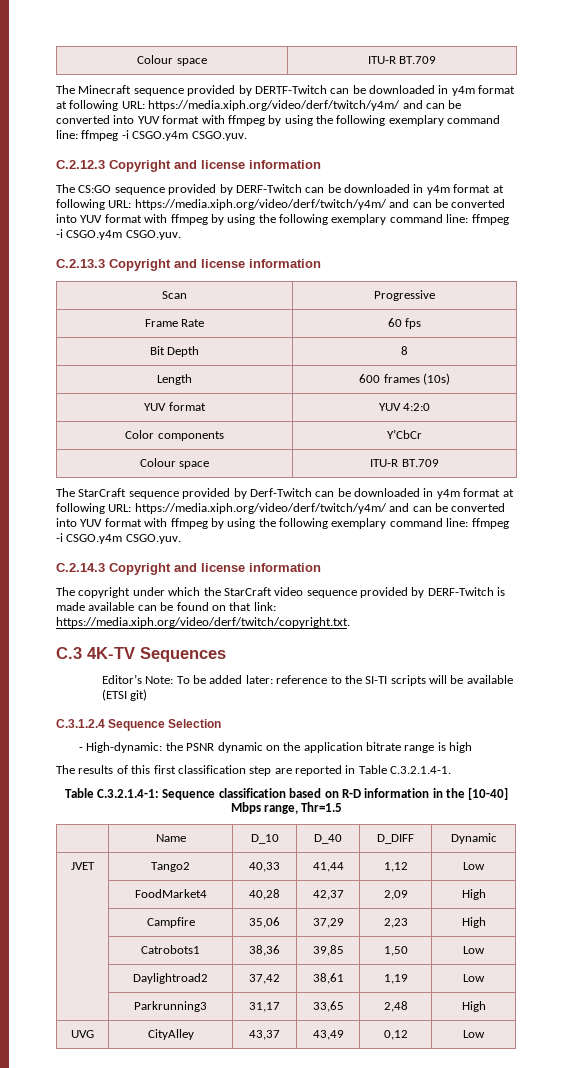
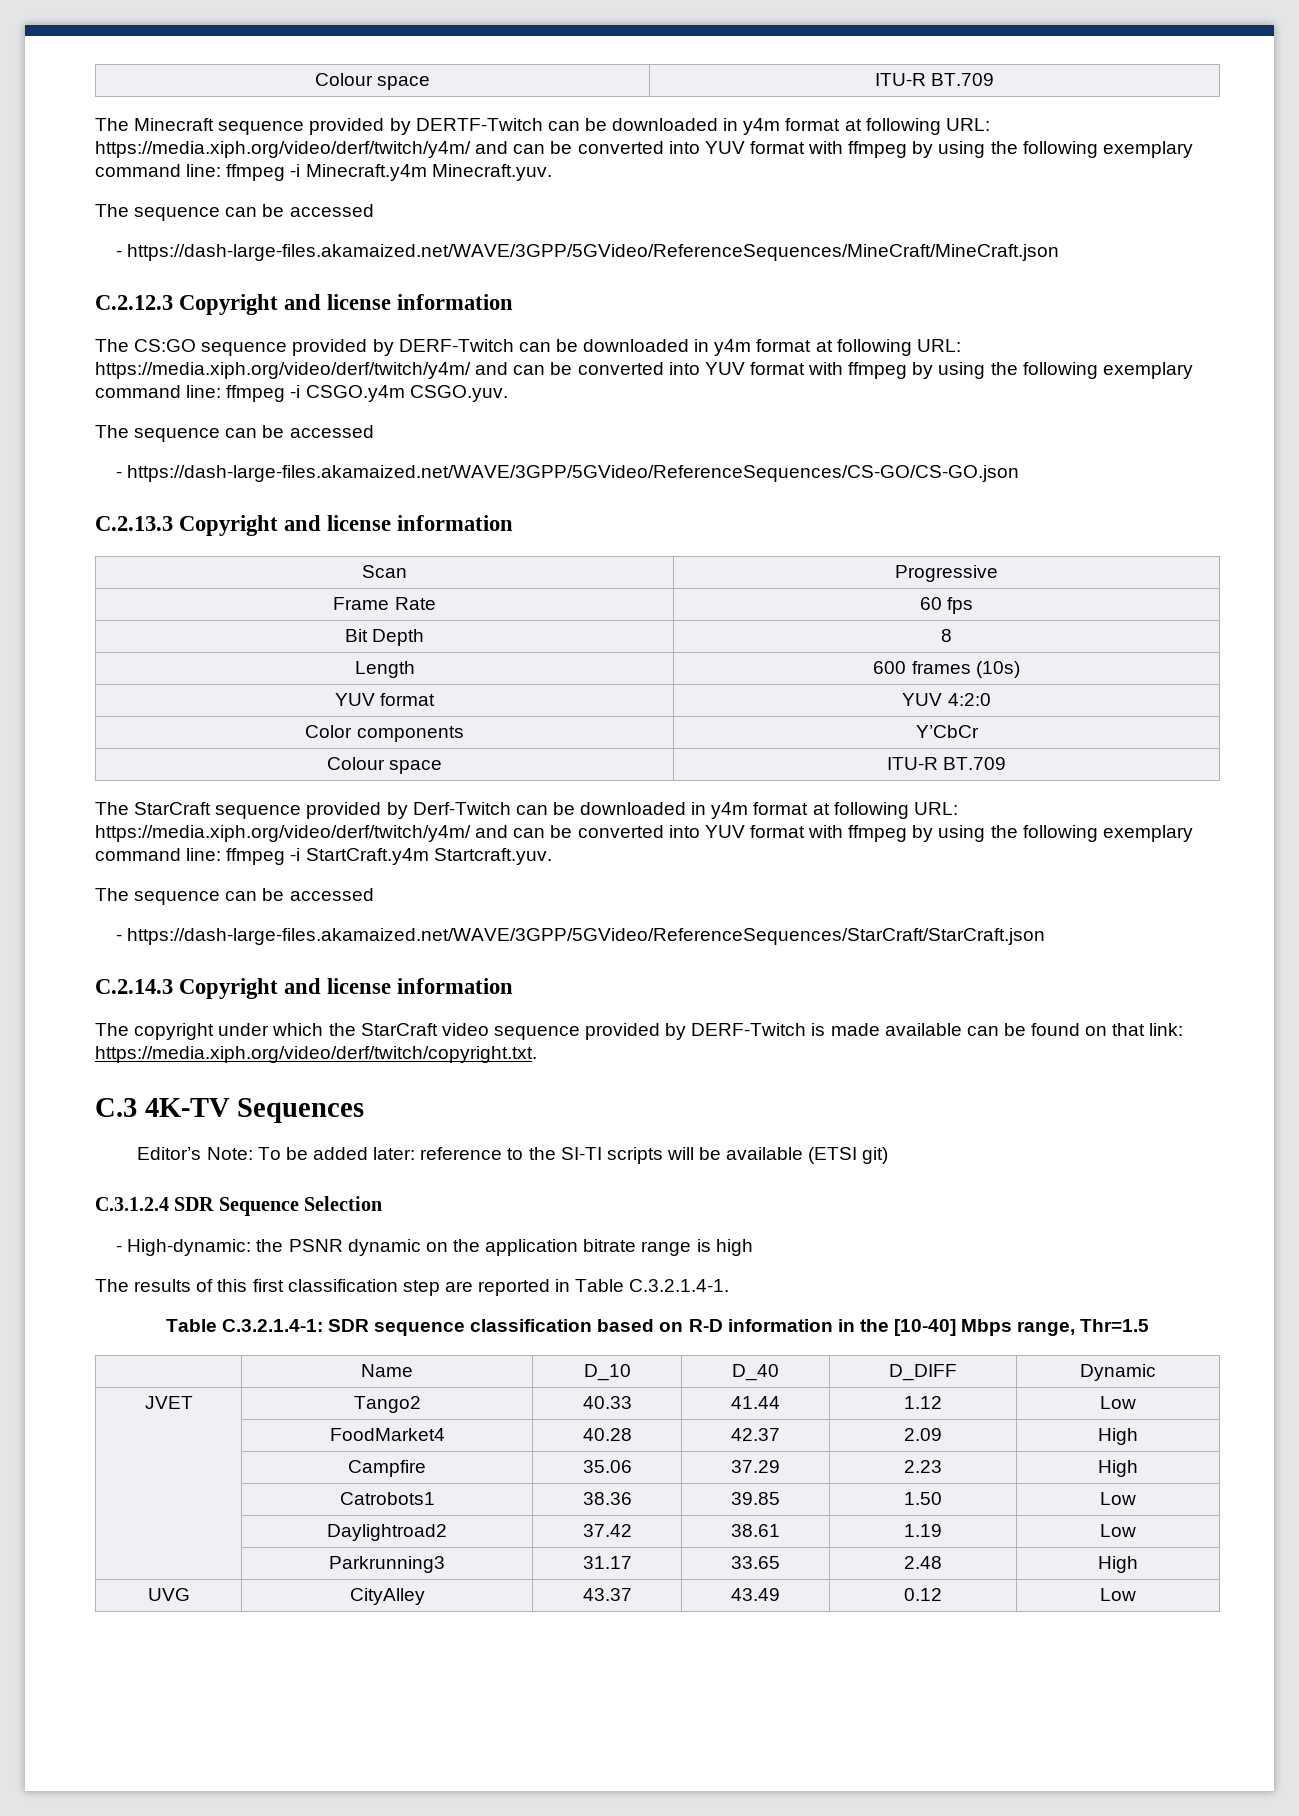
- The Minecraft sequence provided by DERTF-Twitch can be downloaded in y4m format at following URL: https://media.xiph.org/video/derf/twitch/y4m/ and can be converted into YUV format with ffmpeg by using the following exemplary command line: ffmpeg -i CSGO.y4m CSGO.yuv.
+ The Minecraft sequence provided by DERTF-Twitch can be downloaded in y4m format at following URL: https://media.xiph.org/video/derf/twitch/y4m/ and can be converted into YUV format with ffmpeg by using the following exemplary command line: ffmpeg -i Minecraft.y4m Minecraft.yuv.
+ The sequence can be accessed
+ - https://dash-large-files.akamaized.net/WAVE/3GPP/5GVideo/ReferenceSequences/MineCraft/MineCraft.json
  The CS:GO sequence provided by DERF-Twitch can be downloaded in y4m format at following URL: https://media.xiph.org/video/derf/twitch/y4m/ and can be converted into YUV format with ffmpeg by using the following exemplary command line: ffmpeg -i CSGO.y4m CSGO.yuv.
+ The sequence can be accessed
+ - https://dash-large-files.akamaized.net/WAVE/3GPP/5GVideo/ReferenceSequences/CS-GO/CS-GO.json
- The StarCraft sequence provided by Derf-Twitch can be downloaded in y4m format at following URL: https://media.xiph.org/video/derf/twitch/y4m/ and can be converted into YUV format with ffmpeg by using the following exemplary command line: ffmpeg -i CSGO.y4m CSGO.yuv.
+ The StarCraft sequence provided by Derf-Twitch can be downloaded in y4m format at following URL: https://media.xiph.org/video/derf/twitch/y4m/ and can be converted into YUV format with ffmpeg by using the following exemplary command line: ffmpeg -i StartCraft.y4m Startcraft.yuv.
+ The sequence can be accessed
+ - https://dash-large-files.akamaized.net/WAVE/3GPP/5GVideo/ReferenceSequences/StarCraft/StarCraft.json
- C.3.1.2.4 Sequence Selection
+ C.3.1.2.4 SDR Sequence Selection
- Table C.3.2.1.4-1: Sequence classification based on R-D information in the [10-40] Mbps range, Thr=1.5
+ Table C.3.2.1.4-1: SDR sequence classification based on R-D information in the [10-40] Mbps range, Thr=1.5
- JVET | Tango2 | 40,33 | 41,44 | 1,12 | Low
+ JVET | Tango2 | 40.33 | 41.44 | 1.12 | Low
- | FoodMarket4 | 40,28 | 42,37 | 2,09 | High
+ | FoodMarket4 | 40.28 | 42.37 | 2.09 | High
- | Campfire | 35,06 | 37,29 | 2,23 | High
+ | Campfire | 35.06 | 37.29 | 2.23 | High
- | Catrobots1 | 38,36 | 39,85 | 1,50 | Low
+ | Catrobots1 | 38.36 | 39.85 | 1.50 | Low
- | Daylightroad2 | 37,42 | 38,61 | 1,19 | Low
+ | Daylightroad2 | 37.42 | 38.61 | 1.19 | Low
- | Parkrunning3 | 31,17 | 33,65 | 2,48 | High
+ | Parkrunning3 | 31.17 | 33.65 | 2.48 | High
- UVG | CityAlley | 43,37 | 43,49 | 0,12 | Low
+ UVG | CityAlley | 43.37 | 43.49 | 0.12 | Low

